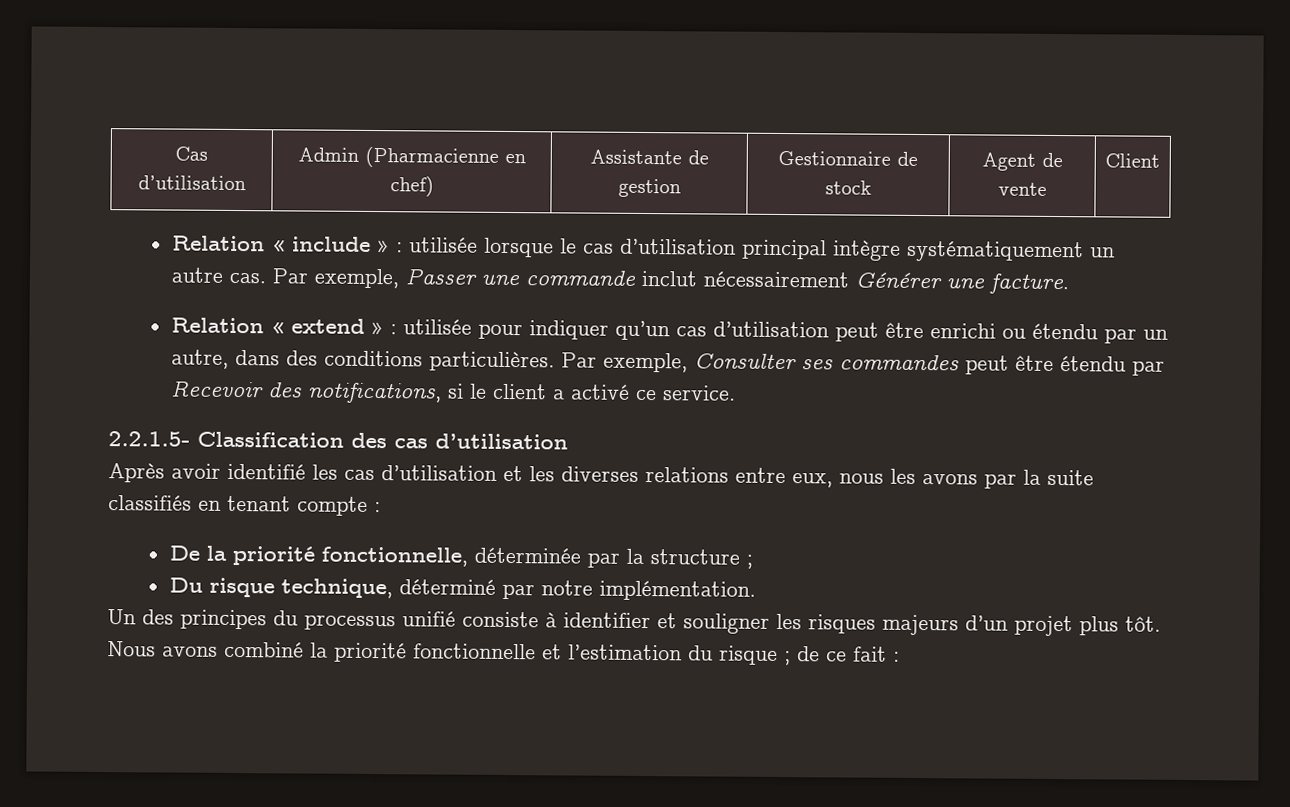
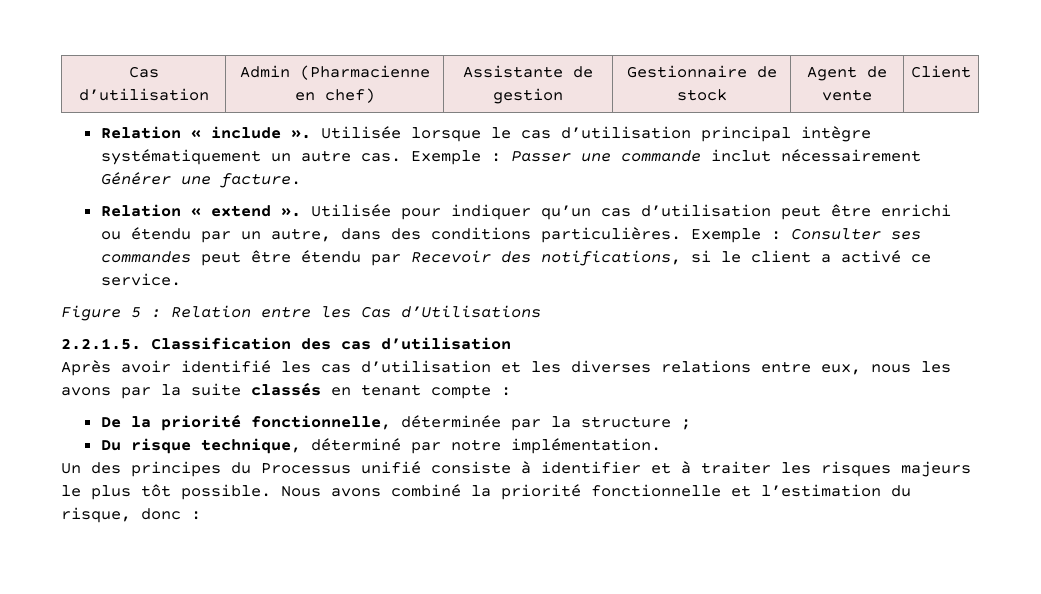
- Relation « include » : utilisée lorsque le cas d’utilisation principal intègre systématiquement un autre cas.
+ Relation « include ». Utilisée lorsque le cas d’utilisation principal intègre systématiquement un autre cas.
- Par exemple, Passer une commande inclut nécessairement Générer une facture.
+ Exemple : Passer une commande inclut nécessairement Générer une facture.
- Relation « extend » : utilisée pour indiquer qu’un cas d’utilisation peut être enrichi ou étendu par un autre, dans des conditions particulières.
+ Relation « extend ». Utilisée pour indiquer qu’un cas d’utilisation peut être enrichi ou étendu par un autre, dans des conditions particulières.
- Par exemple, Consulter ses commandes peut être étendu par Recevoir des notifications, si le client a activé ce service.
+ Exemple : Consulter ses commandes peut être étendu par Recevoir des notifications, si le client a activé ce service.
- 2.2.1.5- Classification des cas d’utilisation
+ Figure 5 : Relation entre les Cas d’Utilisations
+ 2.2.1.5. Classification des cas d’utilisation
- Après avoir identifié les cas d’utilisation et les diverses relations entre eux, nous les avons par la suite classifiés en tenant compte :
+ Après avoir identifié les cas d’utilisation et les diverses relations entre eux, nous les avons par la suite classés en tenant compte :
- Un des principes du processus unifié consiste à identifier et souligner les risques majeurs d’un projet plus tôt.
+ Un des principes du Processus unifié consiste à identifier et à traiter les risques majeurs le plus tôt possible.
- Nous avons combiné la priorité fonctionnelle et l’estimation du risque ; de ce fait :
+ Nous avons combiné la priorité fonctionnelle et l’estimation du risque, donc :

